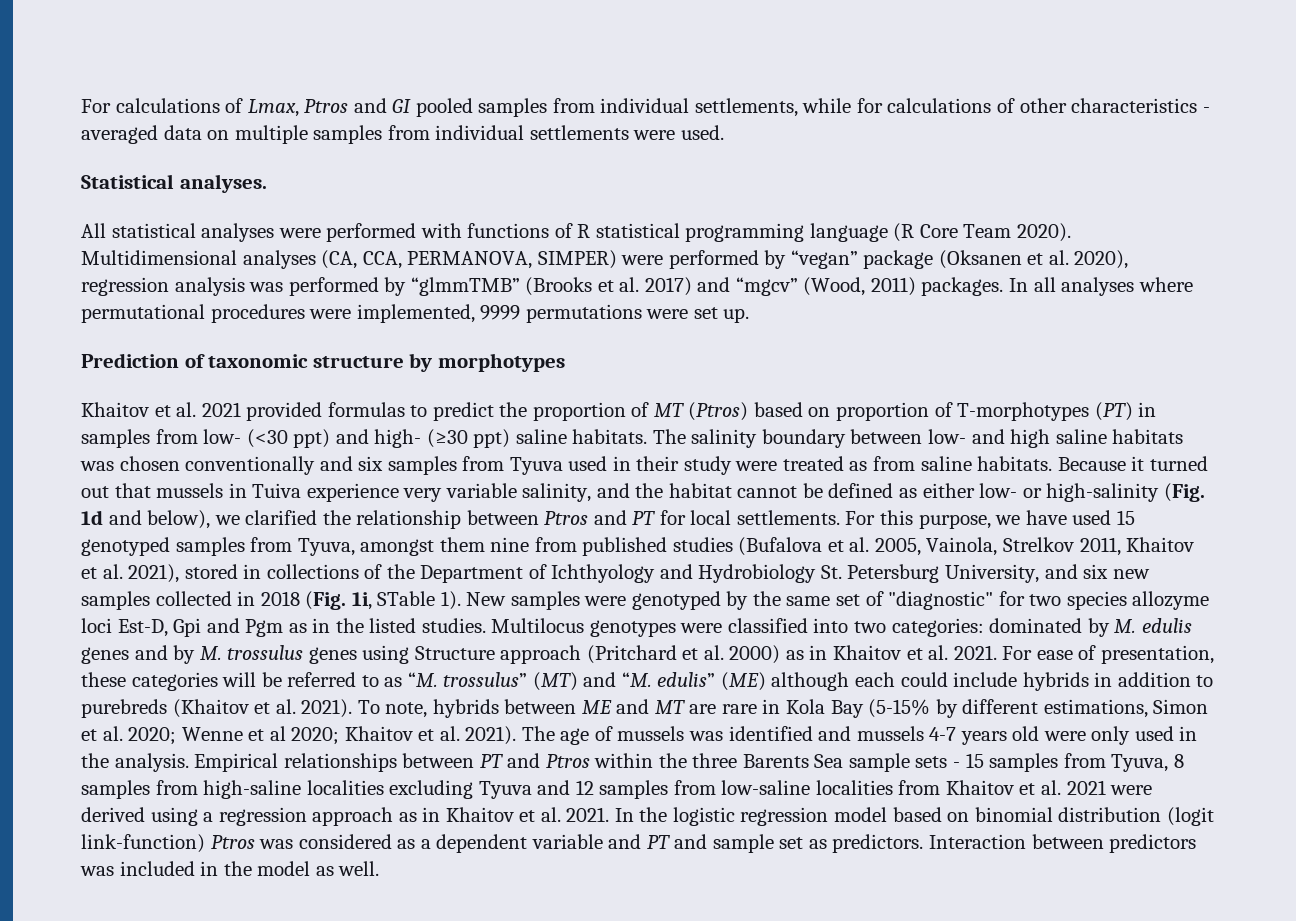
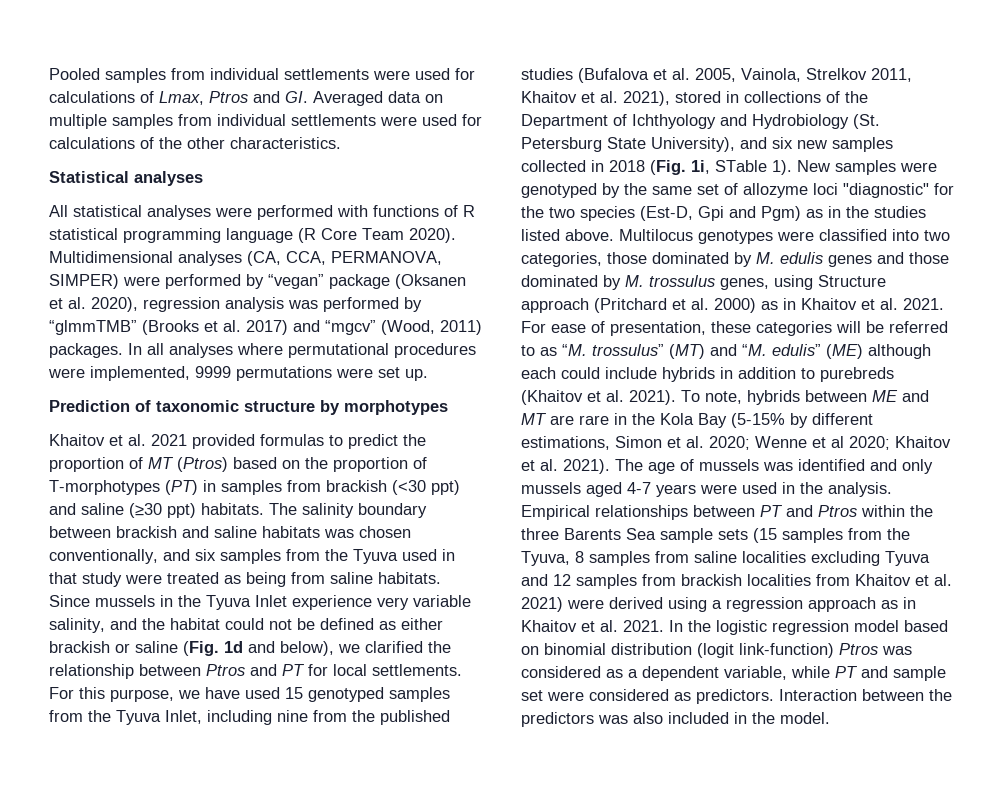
- For calculations of Lmax, Ptros and GI pooled samples from individual settlements, while for calculations of other characteristics - averaged data on multiple samples from individual settlements were used.
+ Pooled samples from individual settlements were used for calculations of Lmax, Ptros and GI. Averaged data on multiple samples from individual settlements were used for calculations of the other characteristics.
- Statistical analyses.
+ Statistical analyses
- Khaitov et al. 2021 provided formulas to predict the proportion of MT (Ptros) based on proportion of T-morphotypes (PT) in samples from low- (<30 ppt) and high- (≥30 ppt) saline habitats.
+ Khaitov et al. 2021 provided formulas to predict the proportion of MT (Ptros) based on the proportion of T-morphotypes (PT) in samples from brackish (<30 ppt) and saline (≥30 ppt) habitats.
- The salinity boundary between low- and high saline habitats was chosen conventionally and six samples from Tyuva used in their study were treated as from saline habitats.
+ The salinity boundary between brackish and saline habitats was chosen conventionally, and six samples from the Tyuva used in that study were treated as being from saline habitats.
- Because it turned out that mussels in Tuiva experience very variable salinity, and the habitat cannot be defined as either low- or high-salinity (Fig. 1d and below), we clarified the relationship between Ptros and PT for local settlements.
+ Since mussels in the Tyuva Inlet experience very variable salinity, and the habitat could not be defined as either brackish or saline (Fig. 1d and below), we clarified the relationship between Ptros and PT for local settlements.
- For this purpose, we have used 15 genotyped samples from Tyuva, amongst them nine from published studies (Bufalova et al. 2005, Vainola, Strelkov 2011, Khaitov et al. 2021), stored in collections of the Department of Ichthyology and Hydrobiology St. Petersburg University, and six new samples collected in 2018 (Fig. 1i, STable 1).
+ For this purpose, we have used 15 genotyped samples from the Tyuva Inlet, including nine from the published studies (Bufalova et al. 2005, Vainola, Strelkov 2011, Khaitov et al. 2021), stored in collections of the Department of Ichthyology and Hydrobiology (St. Petersburg State University), and six new samples collected in 2018 (Fig. 1i, STable 1).
- New samples were genotyped by the same set of "diagnostic" for two species allozyme loci Est-D, Gpi and Pgm as in the listed studies.
+ New samples were genotyped by the same set of allozyme loci "diagnostic" for the two species (Est-D, Gpi and Pgm) as in the studies listed above.
- Multilocus genotypes were classified into two categories: dominated by M. edulis genes and by M. trossulus genes using Structure approach (Pritchard et al. 2000) as in Khaitov et al. 2021.
+ Multilocus genotypes were classified into two categories, those dominated by M. edulis genes and those dominated by M. trossulus genes, using Structure approach (Pritchard et al. 2000) as in Khaitov et al. 2021.
- To note, hybrids between ME and MT are rare in Kola Bay (5-15% by different estimations, Simon et al. 2020; Wenne et al 2020; Khaitov et al. 2021).
+ To note, hybrids between ME and MT are rare in the Kola Bay (5-15% by different estimations, Simon et al. 2020; Wenne et al 2020; Khaitov et al. 2021).
- The age of mussels was identified and mussels 4-7 years old were only used in the analysis.
+ The age of mussels was identified and only mussels aged 4-7 years were used in the analysis.
- Empirical relationships between PT and Ptros within the three Barents Sea sample sets - 15 samples from Tyuva, 8 samples from high-saline localities excluding Tyuva and 12 samples from low-saline localities from Khaitov et al. 2021 were derived using a regression approach as in Khaitov et al. 2021.
+ Empirical relationships between PT and Ptros within the three Barents Sea sample sets (15 samples from the Tyuva, 8 samples from saline localities excluding Tyuva and 12 samples from brackish localities from Khaitov et al. 2021) were derived using a regression approach as in Khaitov et al. 2021.
- In the logistic regression model based on binomial distribution (logit link-function) Ptros was considered as a dependent variable and PT and sample set as predictors.
+ In the logistic regression model based on binomial distribution (logit link-function) Ptros was considered as a dependent variable, while PT and sample set were considered as predictors.
- Interaction between predictors was included in the model as well.
+ Interaction between the predictors was also included in the model.

